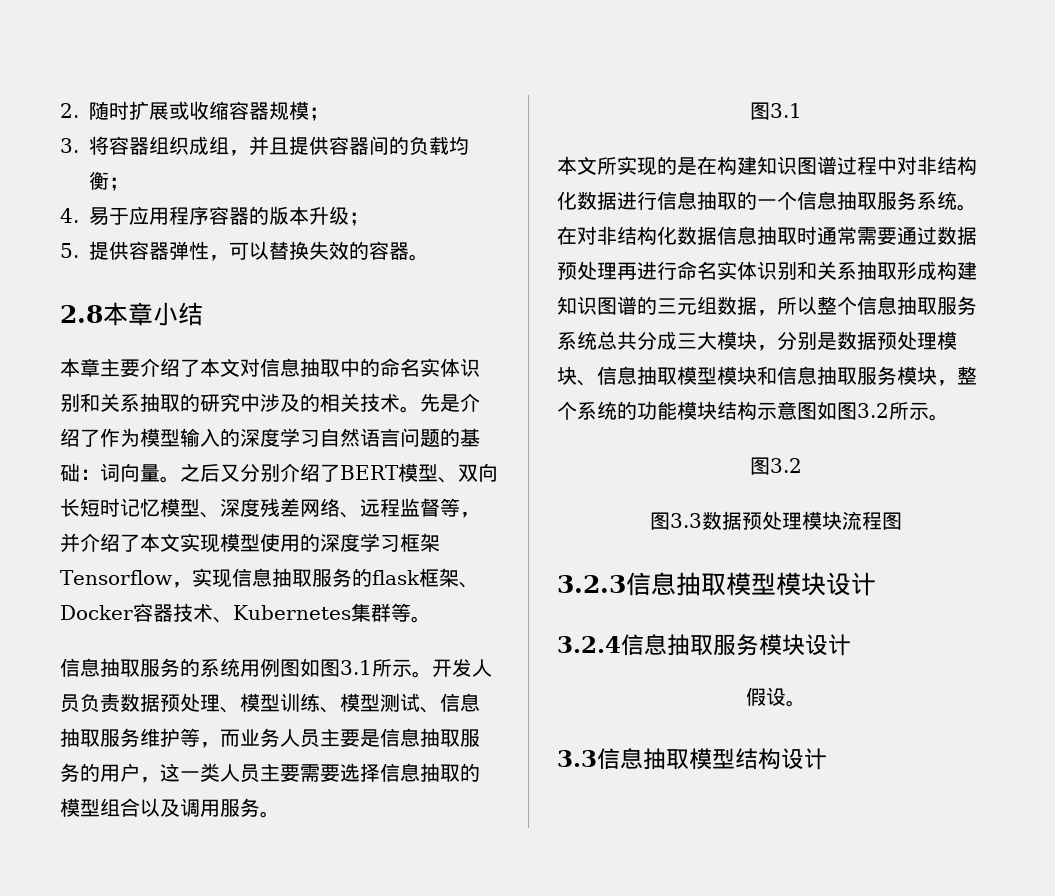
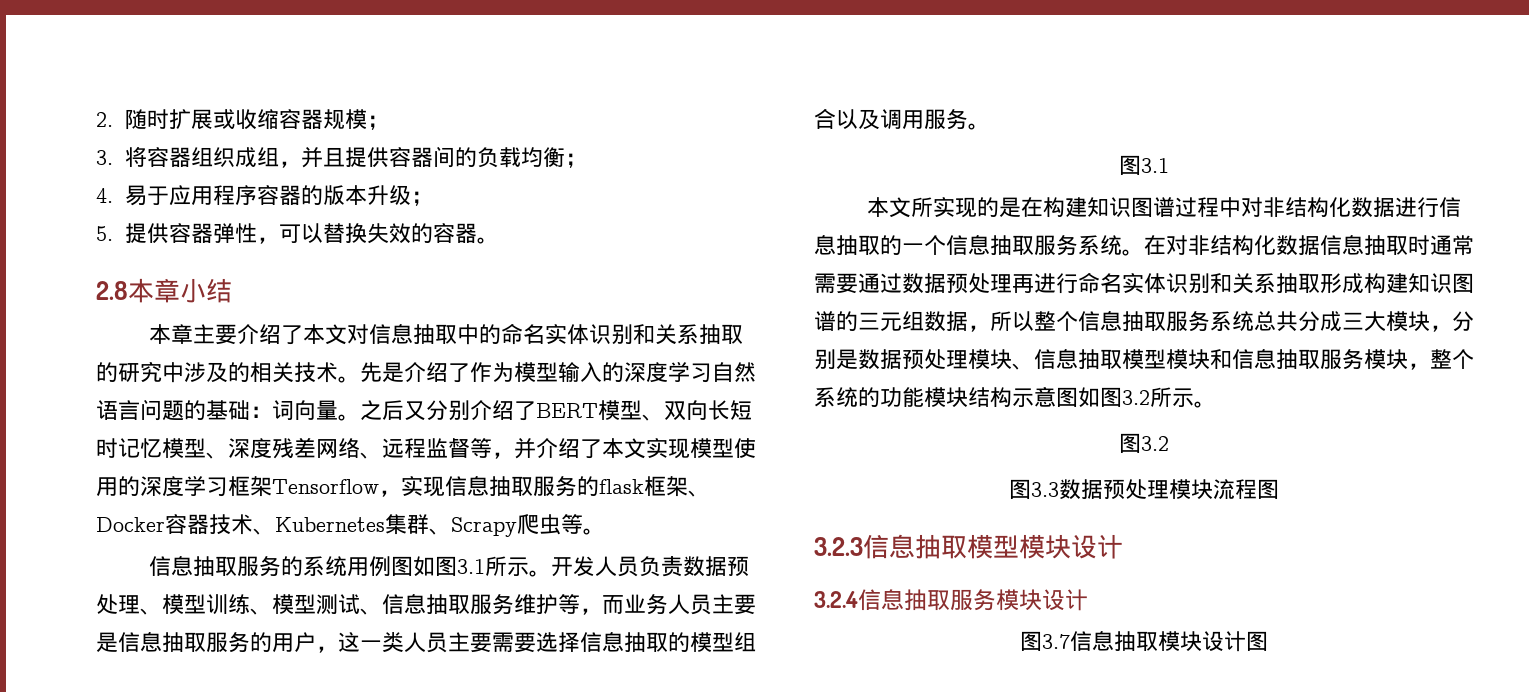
- 之后又分别介绍了BERT模型、双向长短时记忆模型、深度残差网络、远程监督等，并介绍了本文实现模型使用的深度学习框架Tensorflow，实现信息抽取服务的flask框架、Docker容器技术、Kubernetes集群等。
+ 之后又分别介绍了BERT模型、双向长短时记忆模型、深度残差网络、远程监督等，并介绍了本文实现模型使用的深度学习框架Tensorflow，实现信息抽取服务的flask框架、Docker容器技术、Kubernetes集群、Scrapy爬虫等。
- 假设。
- 3.3信息抽取模型结构设计
+ 图3.7信息抽取模块设计图

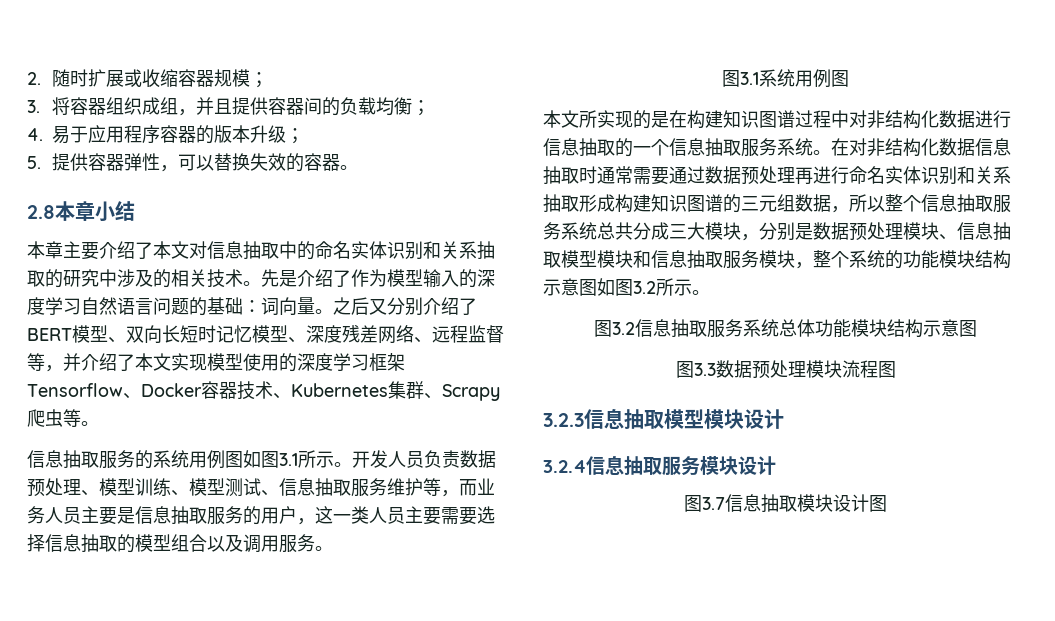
- 之后又分别介绍了BERT模型、双向长短时记忆模型、深度残差网络、远程监督等，并介绍了本文实现模型使用的深度学习框架Tensorflow，实现信息抽取服务的flask框架、Docker容器技术、Kubernetes集群、Scrapy爬虫等。
+ 之后又分别介绍了BERT模型、双向长短时记忆模型、深度残差网络、远程监督等，并介绍了本文实现模型使用的深度学习框架Tensorflow、Docker容器技术、Kubernetes集群、Scrapy爬虫等。
  开发人员负责数据预处理、模型训练、模型测试、信息抽取服务维护等，而业务人员主要是信息抽取服务的用户，这一类人员主要需要选择信息抽取的模型组合以及调用服务。
- 图3.1
+ 图3.1系统用例图
  在对非结构化数据信息抽取时通常需要通过数据预处理再进行命名实体识别和关系抽取形成构建知识图谱的三元组数据，所以整个信息抽取服务系统总共分成三大模块，分别是数据预处理模块、信息抽取模型模块和信息抽取服务模块，整个系统的功能模块结构示意图如图3.2所示。
- 图3.2
+ 图3.2信息抽取服务系统总体功能模块结构示意图

